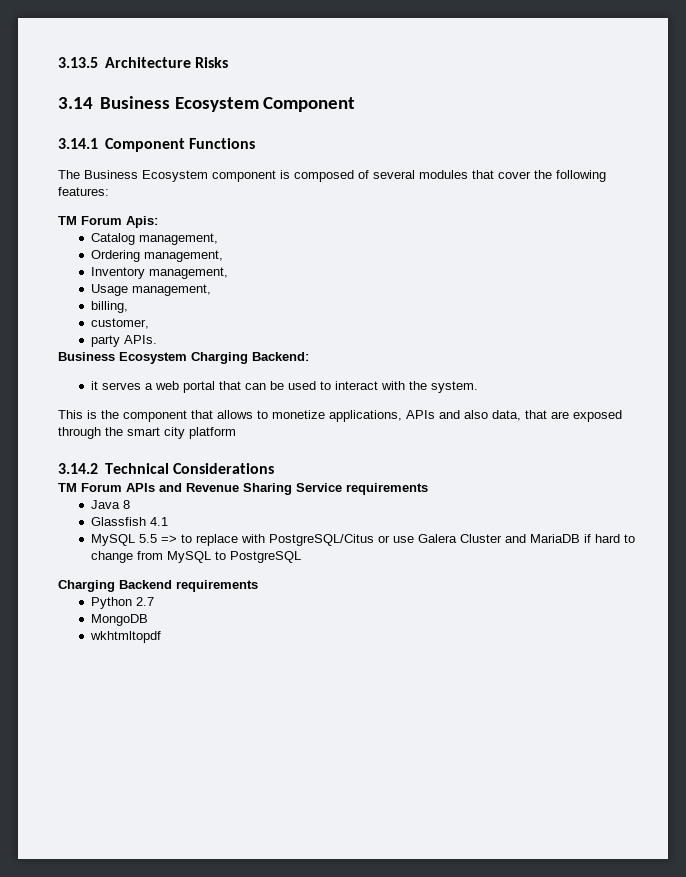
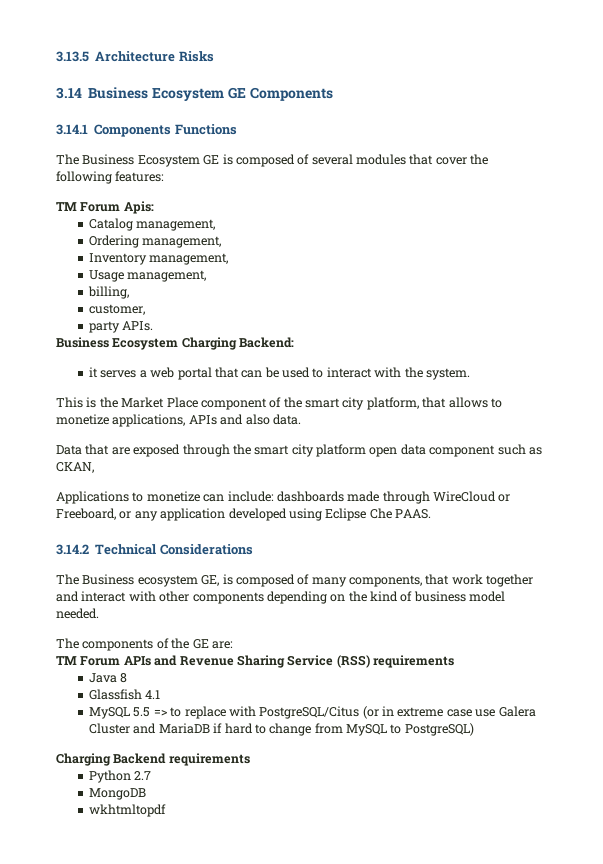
- 3.14 Business Ecosystem Component
+ 3.14 Business Ecosystem GE Components
- 3.14.1 Component Functions
+ 3.14.1 Components Functions
- The Business Ecosystem component is composed of several modules that cover the following features:
+ The Business Ecosystem GE is composed of several modules that cover the following features:
- This is the component that allows to monetize applications, APIs and also data, that are exposed through the smart city platform
+ This is the Market Place component of the smart city platform, that allows to monetize applications, APIs and also data.
+ Data that are exposed through the smart city platform open data component such as CKAN,
+ Applications to monetize can include: dashboards made through WireCloud or Freeboard, or any application developed using Eclipse Che PAAS.
  3.14.2 Technical Considerations
+ The Business ecosystem GE, is composed of many components, that work together and interact with other components depending on the kind of business model needed.
+ The components of the GE are:
- TM Forum APIs and Revenue Sharing Service requirements
+ TM Forum APIs and Revenue Sharing Service (RSS) requirements
- MySQL 5.5 => to replace with PostgreSQL/Citus or use Galera Cluster and MariaDB if hard to change from MySQL to PostgreSQL
+ MySQL 5.5 => to replace with PostgreSQL/Citus (or in extreme case use Galera Cluster and MariaDB if hard to change from MySQL to PostgreSQL)

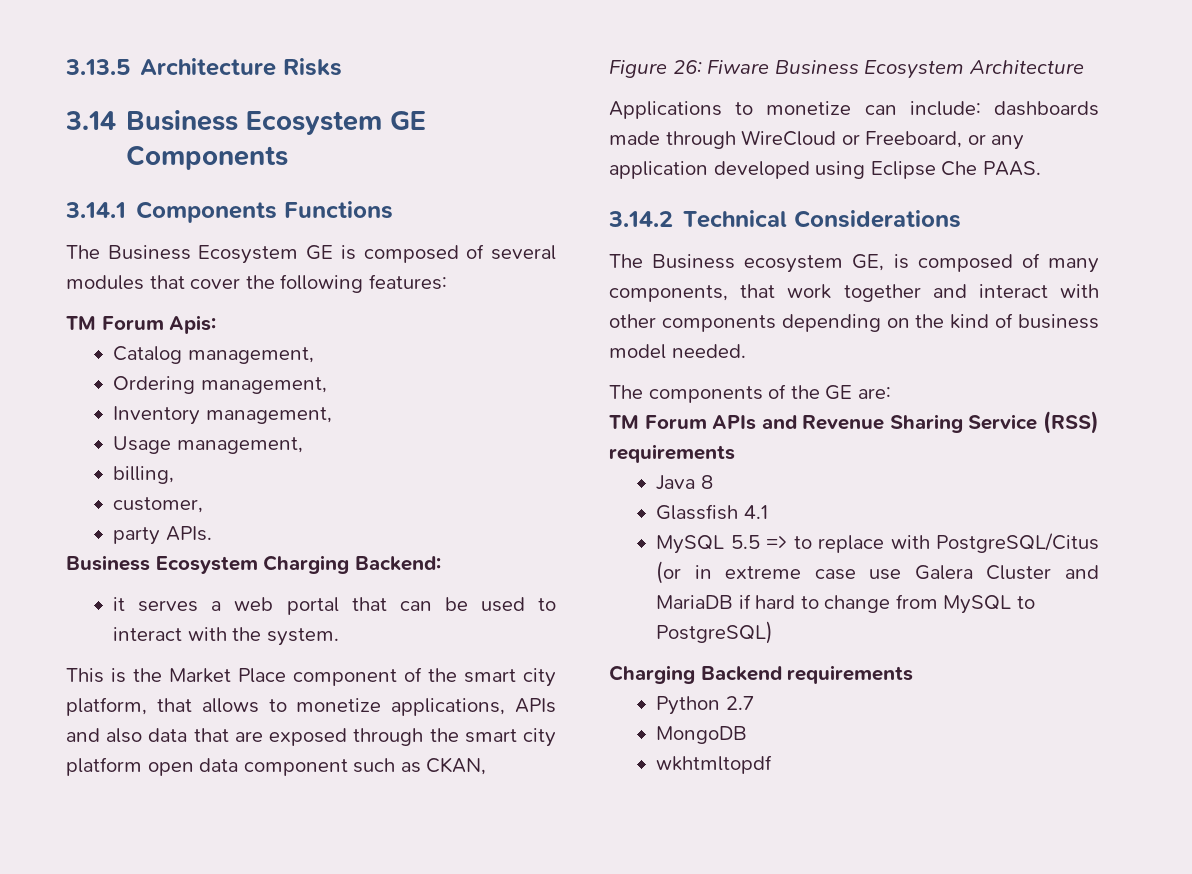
- This is the Market Place component of the smart city platform, that allows to monetize applications, APIs and also data.
- Data that are exposed through the smart city platform open data component such as CKAN,
+ This is the Market Place component of the smart city platform, that allows to monetize applications, APIs and also data that are exposed through the smart city platform open data component such as CKAN,
+ Figure 26: Fiware Business Ecosystem Architecture

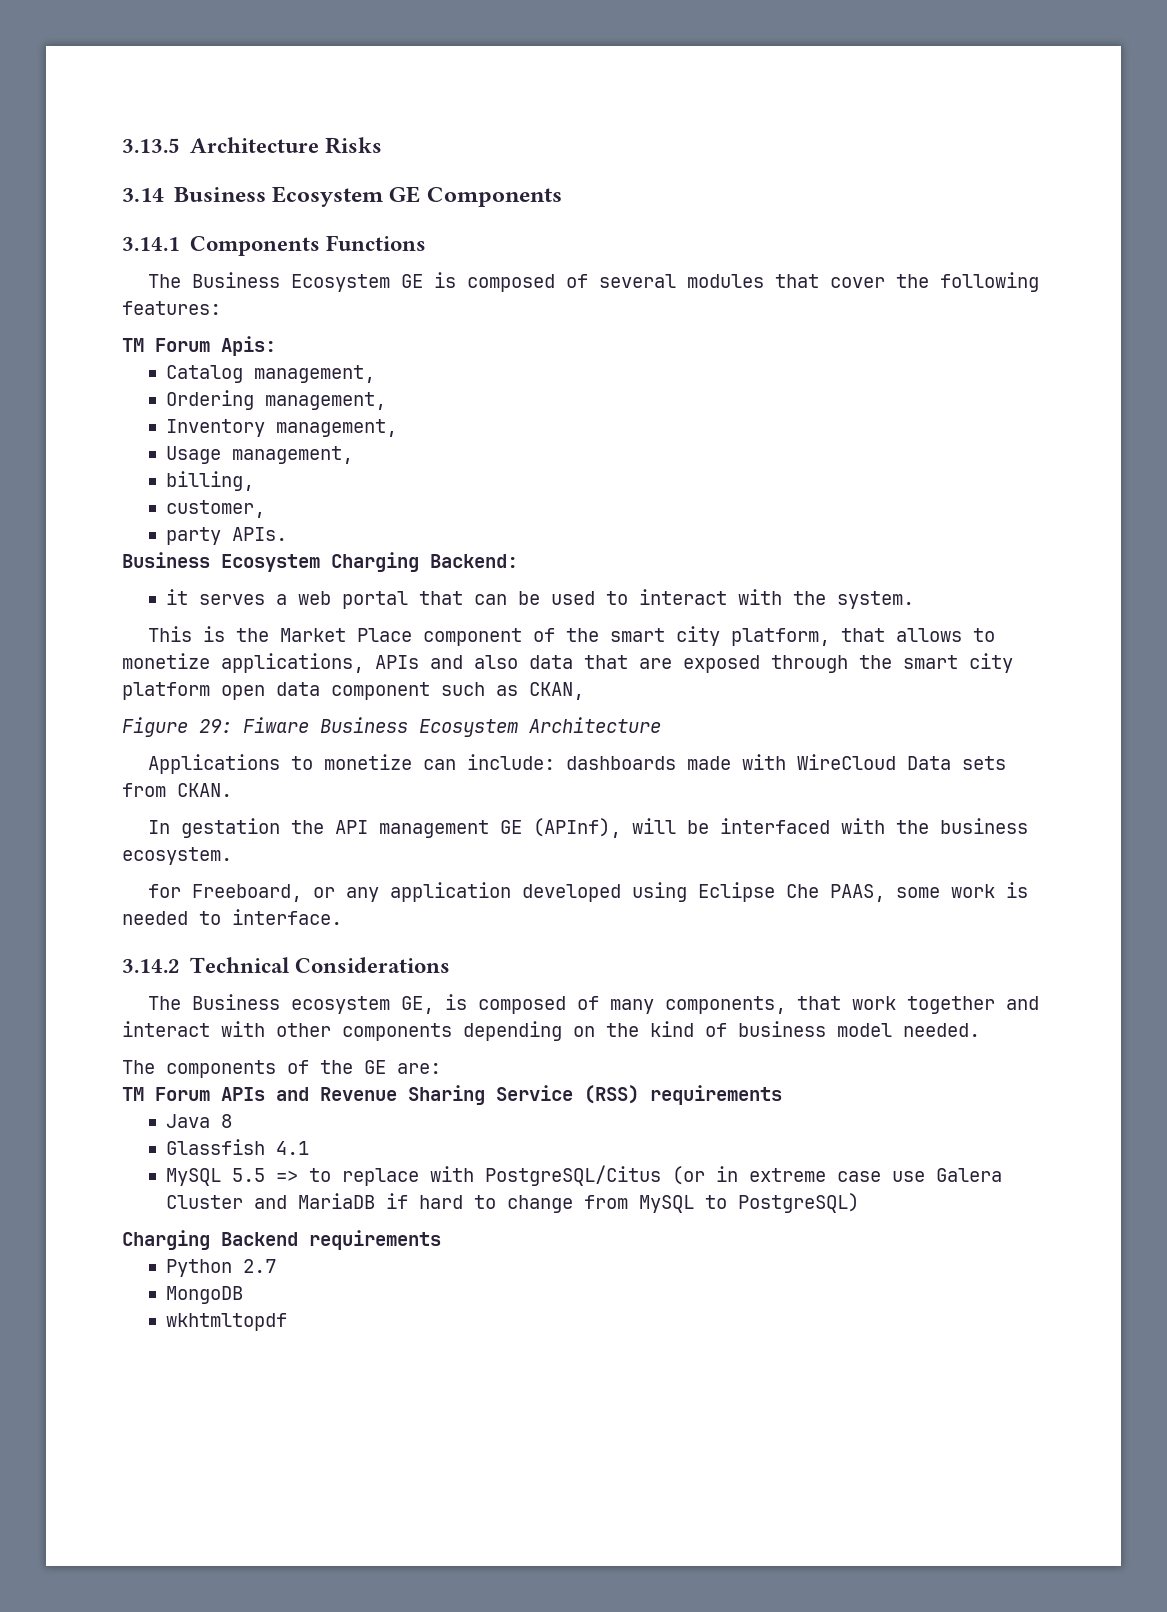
- Figure 26: Fiware Business Ecosystem Architecture
+ Figure 29: Fiware Business Ecosystem Architecture
- Applications to monetize can include: dashboards made through WireCloud or Freeboard, or any application developed using Eclipse Che PAAS.
+ Applications to monetize can include: dashboards made with WireCloud Data sets from CKAN.
+ In gestation the API management GE (APInf), will be interfaced with the business ecosystem.
+ for Freeboard, or any application developed using Eclipse Che PAAS, some work is needed to interface.

